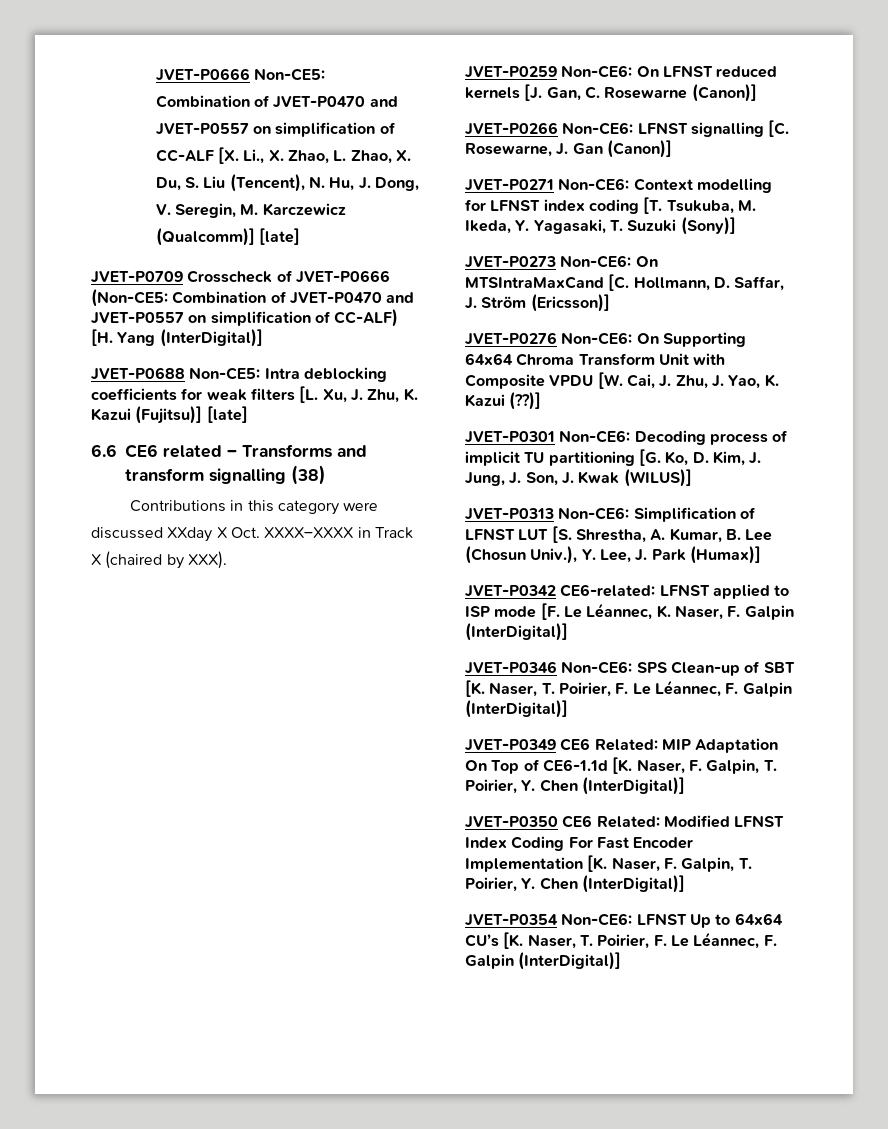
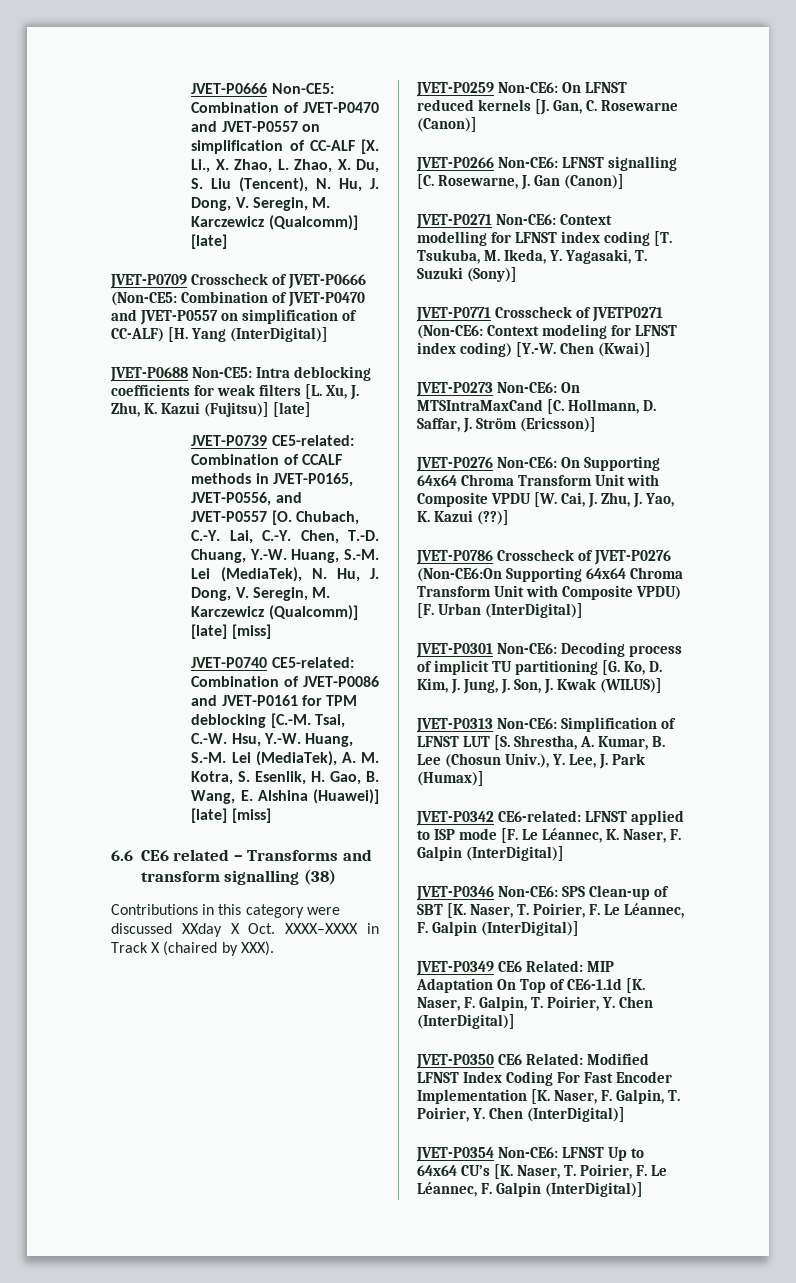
+ JVET-P0739 CE5-related: Combination of CCALF methods in JVET-P0165, JVET-P0556, and JVET-P0557 [O. Chubach, C.-Y. Lai, C.-Y. Chen, T.-D. Chuang, Y.-W. Huang, S.-M. Lei (MediaTek), N. Hu, J. Dong, V. Seregin, M. Karczewicz (Qualcomm)] [late] [miss]
+ JVET-P0740 CE5-related: Combination of JVET-P0086 and JVET-P0161 for TPM deblocking [C.-M. Tsai, C.-W. Hsu, Y.-W. Huang, S.-M. Lei (MediaTek), A. M. Kotra, S. Esenlik, H. Gao, B. Wang, E. Alshina (Huawei)] [late] [miss]
+ JVET-P0771 Crosscheck of JVETP0271 (Non-CE6: Context modeling for LFNST index coding) [Y.-W. Chen (Kwai)]
+ JVET-P0786 Crosscheck of JVET-P0276 (Non-CE6:On Supporting 64x64 Chroma Transform Unit with Composite VPDU) [F. Urban (InterDigital)]

